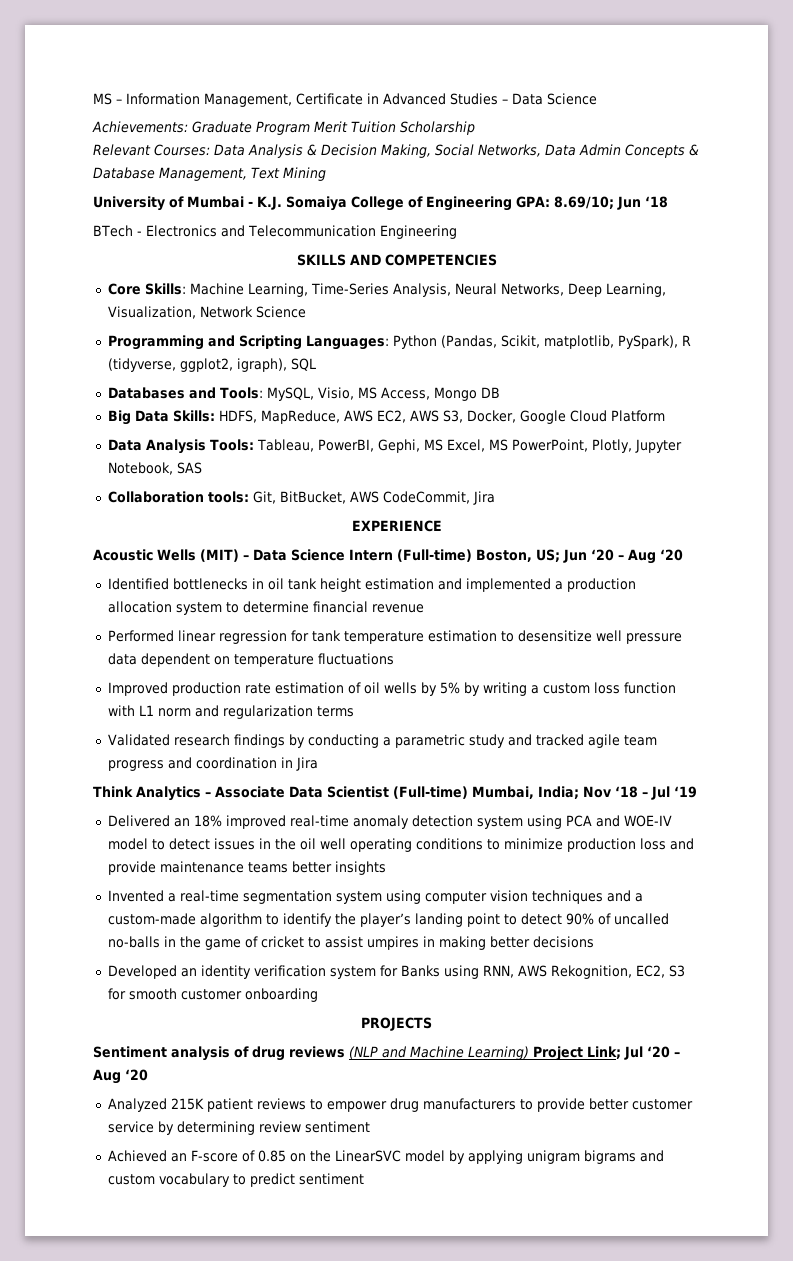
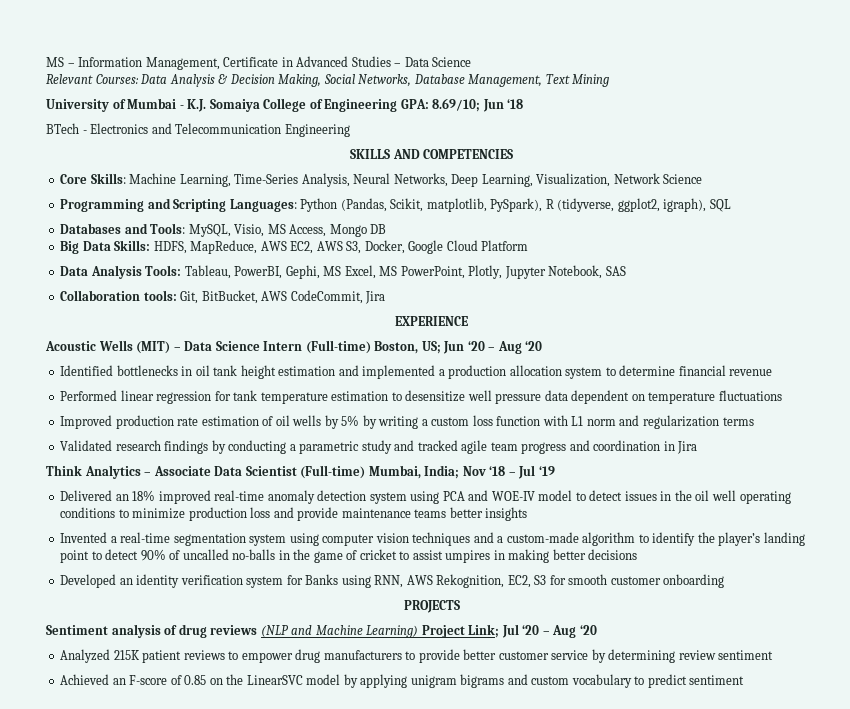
- Achievements: Graduate Program Merit Tuition Scholarship
- Relevant Courses: Data Analysis & Decision Making, Social Networks, Data Admin Concepts & Database Management, Text Mining
+ Relevant Courses: Data Analysis & Decision Making, Social Networks, Database Management, Text Mining

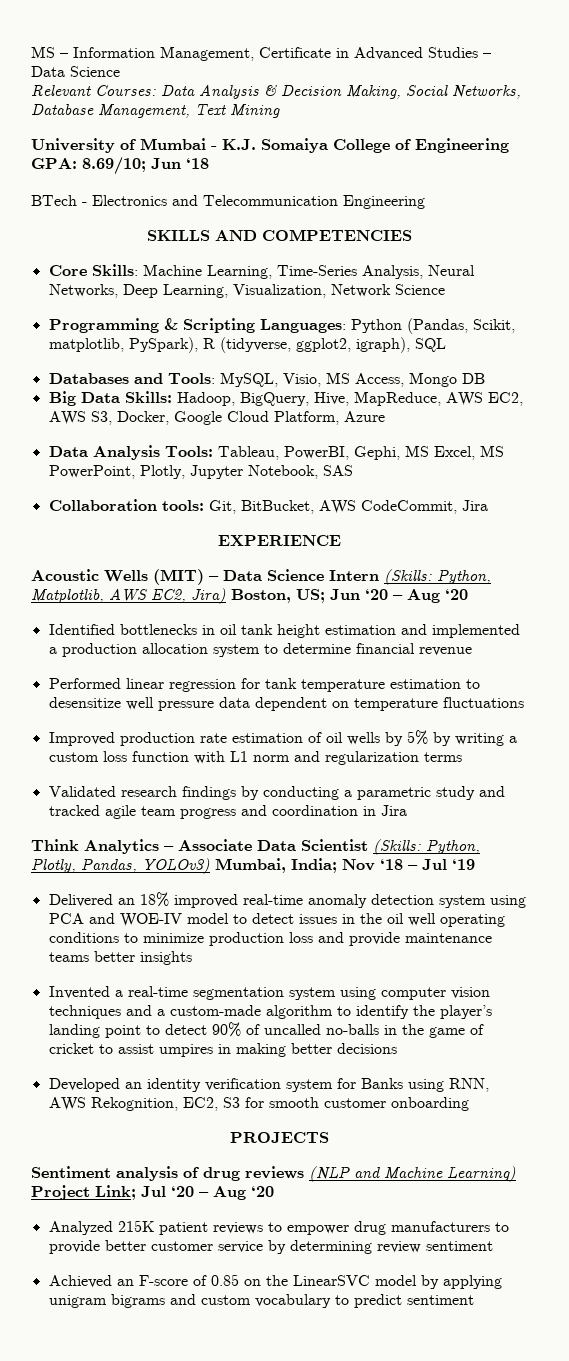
- Programming and Scripting Languages: Python (Pandas, Scikit, matplotlib, PySpark), R (tidyverse, ggplot2, igraph), SQL
+ Programming & Scripting Languages: Python (Pandas, Scikit, matplotlib, PySpark), R (tidyverse, ggplot2, igraph), SQL
- Big Data Skills: HDFS, MapReduce, AWS EC2, AWS S3, Docker, Google Cloud Platform
+ Big Data Skills: Hadoop, BigQuery, Hive, MapReduce, AWS EC2, AWS S3, Docker, Google Cloud Platform, Azure
- Acoustic Wells (MIT) – Data Science Intern (Full-time) Boston, US; Jun ‘20 – Aug ‘20
+ Acoustic Wells (MIT) – Data Science Intern (Skills: Python, Matplotlib, AWS EC2, Jira) Boston, US; Jun ‘20 – Aug ‘20
- Think Analytics – Associate Data Scientist (Full-time) Mumbai, India; Nov ‘18 – Jul ‘19
+ Think Analytics – Associate Data Scientist (Skills: Python, Plotly, Pandas, YOLOv3) Mumbai, India; Nov ‘18 – Jul ‘19

